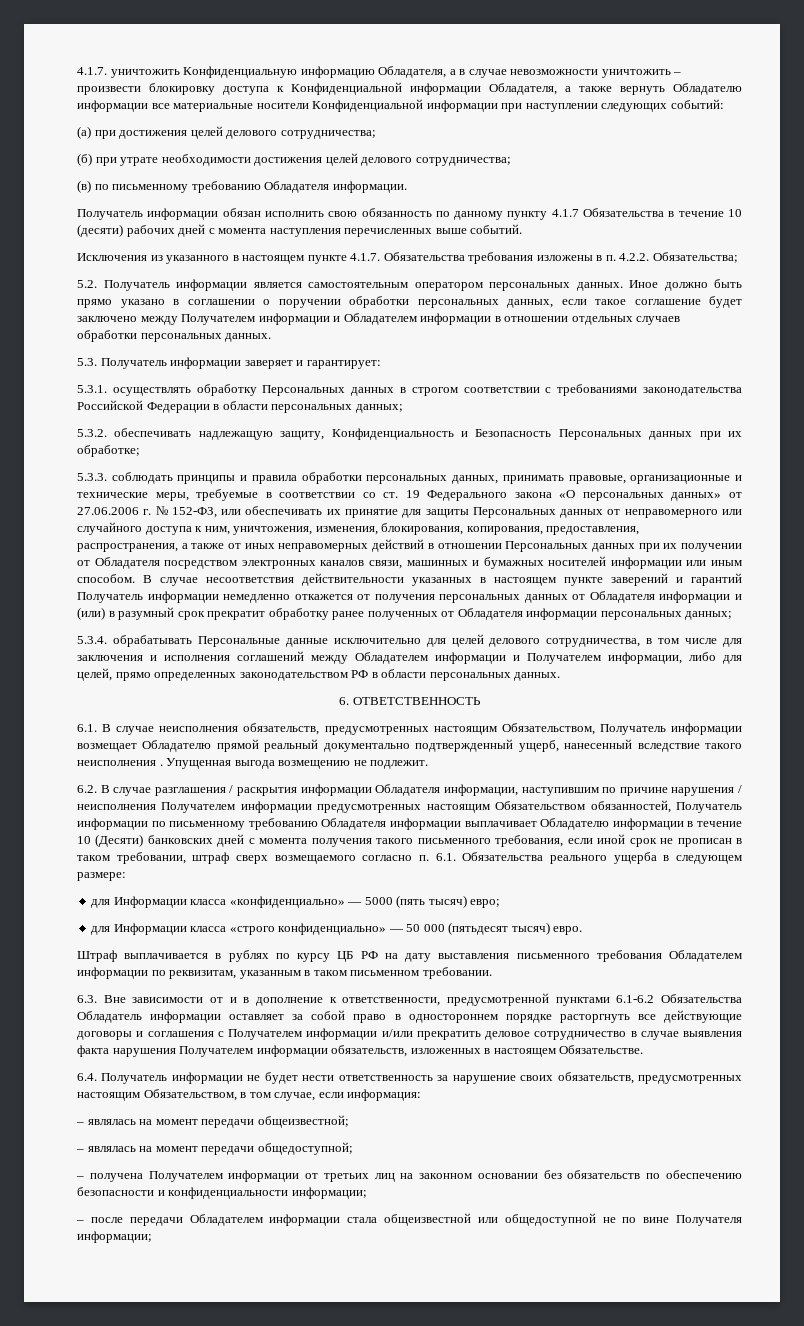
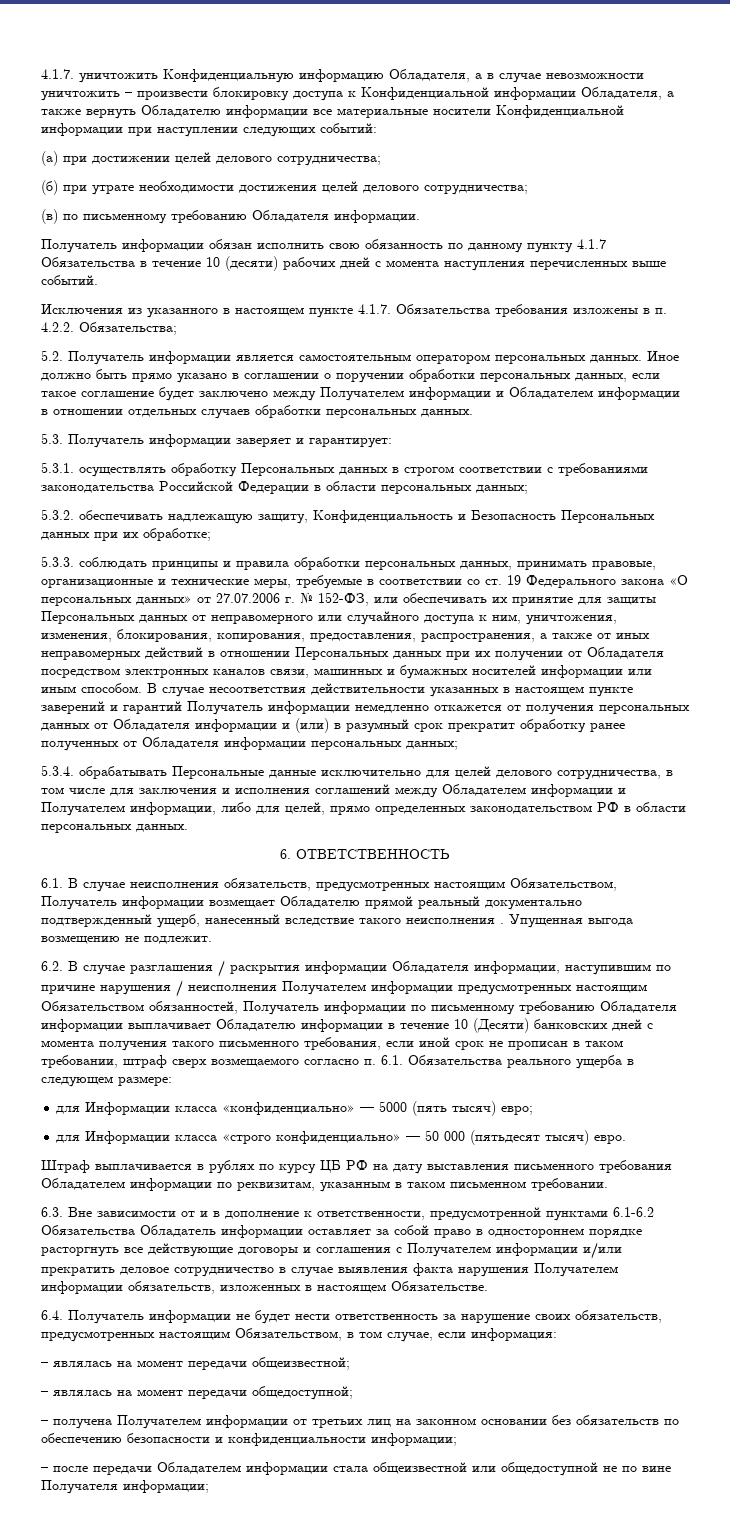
- (а) при достижения целей делового сотрудничества;
+ (а) при достижении целей делового сотрудничества;
- 5.3.3. соблюдать принципы и правила обработки персональных данных, принимать правовые, организационные и технические меры, требуемые в соответствии со ст. 19 Федерального закона «О персональных данных» от 27.06.2006 г. № 152-ФЗ, или обеспечивать их принятие для защиты Персональных данных от неправомерного или случайного доступа к ним, уничтожения, изменения, блокирования, копирования, предоставления, распространения, а также от иных неправомерных действий в отношении Персональных данных при их получении от Обладателя посредством электронных каналов связи, машинных и бумажных носителей информации или иным способом.
+ 5.3.3. соблюдать принципы и правила обработки персональных данных, принимать правовые, организационные и технические меры, требуемые в соответствии со ст. 19 Федерального закона «О персональных данных» от 27.07.2006 г. № 152-ФЗ, или обеспечивать их принятие для защиты Персональных данных от неправомерного или случайного доступа к ним, уничтожения, изменения, блокирования, копирования, предоставления, распространения, а также от иных неправомерных действий в отношении Персональных данных при их получении от Обладателя посредством электронных каналов связи, машинных и бумажных носителей информации или иным способом.

